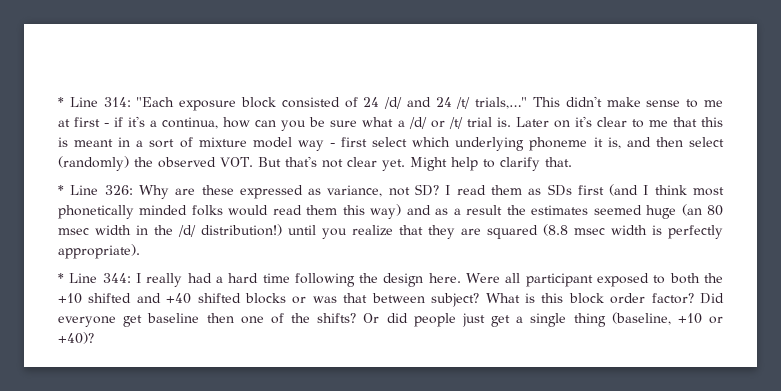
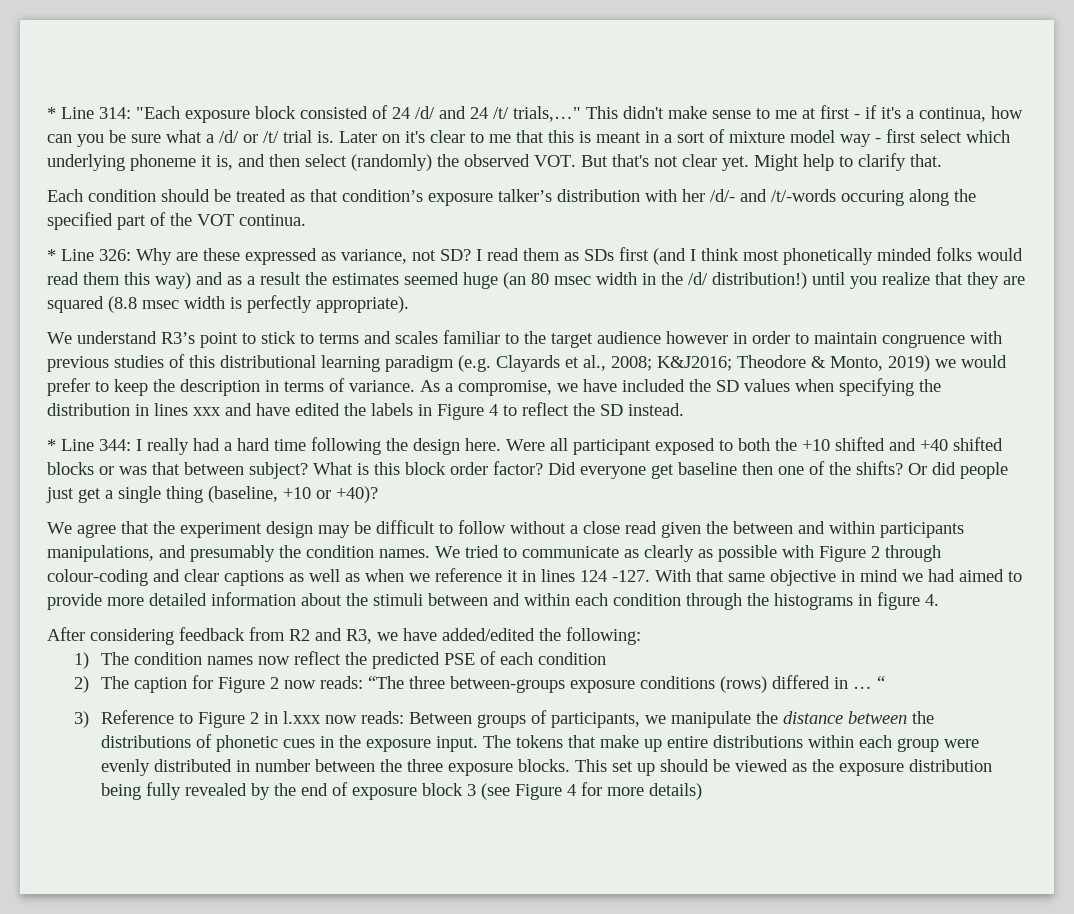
+ Each condition should be treated as that condition’s exposure talker’s distribution with her /d/- and /t/-words occuring along the specified part of the VOT continua.
+ We understand R3’s point to stick to terms and scales familiar to the target audience however in order to maintain congruence with previous studies of this distributional learning paradigm (e.g. Clayards et al., 2008; K&J2016; Theodore & Monto, 2019) we would prefer to keep the description in terms of variance. As a compromise, we have included the SD values when specifying the distribution in lines xxx and have edited the labels in Figure 4 to reflect the SD instead.
+ We agree that the experiment design may be difficult to follow without a close read given the between and within participants manipulations, and presumably the condition names. We tried to communicate as clearly as possible with Figure 2 through colour-coding and clear captions as well as when we reference it in lines 124 -127. With that same objective in mind we had aimed to provide more detailed information about the stimuli between and within each condition through the histograms in figure 4.
+ After considering feedback from R2 and R3, we have added/edited the following:
+ 1) The condition names now reflect the predicted PSE of each condition
+ 2) The caption for Figure 2 now reads: “The three between-groups exposure conditions (rows) differed in … “
+ 3) Reference to Figure 2 in l.xxx now reads: Between groups of participants, we manipulate the distance between the distributions of phonetic cues in the exposure input. The tokens that make up entire distributions within each group were evenly distributed in number between the three exposure blocks. This set up should be viewed as the exposure distribution being fully revealed by the end of exposure block 3 (see Figure 4 for more details)

